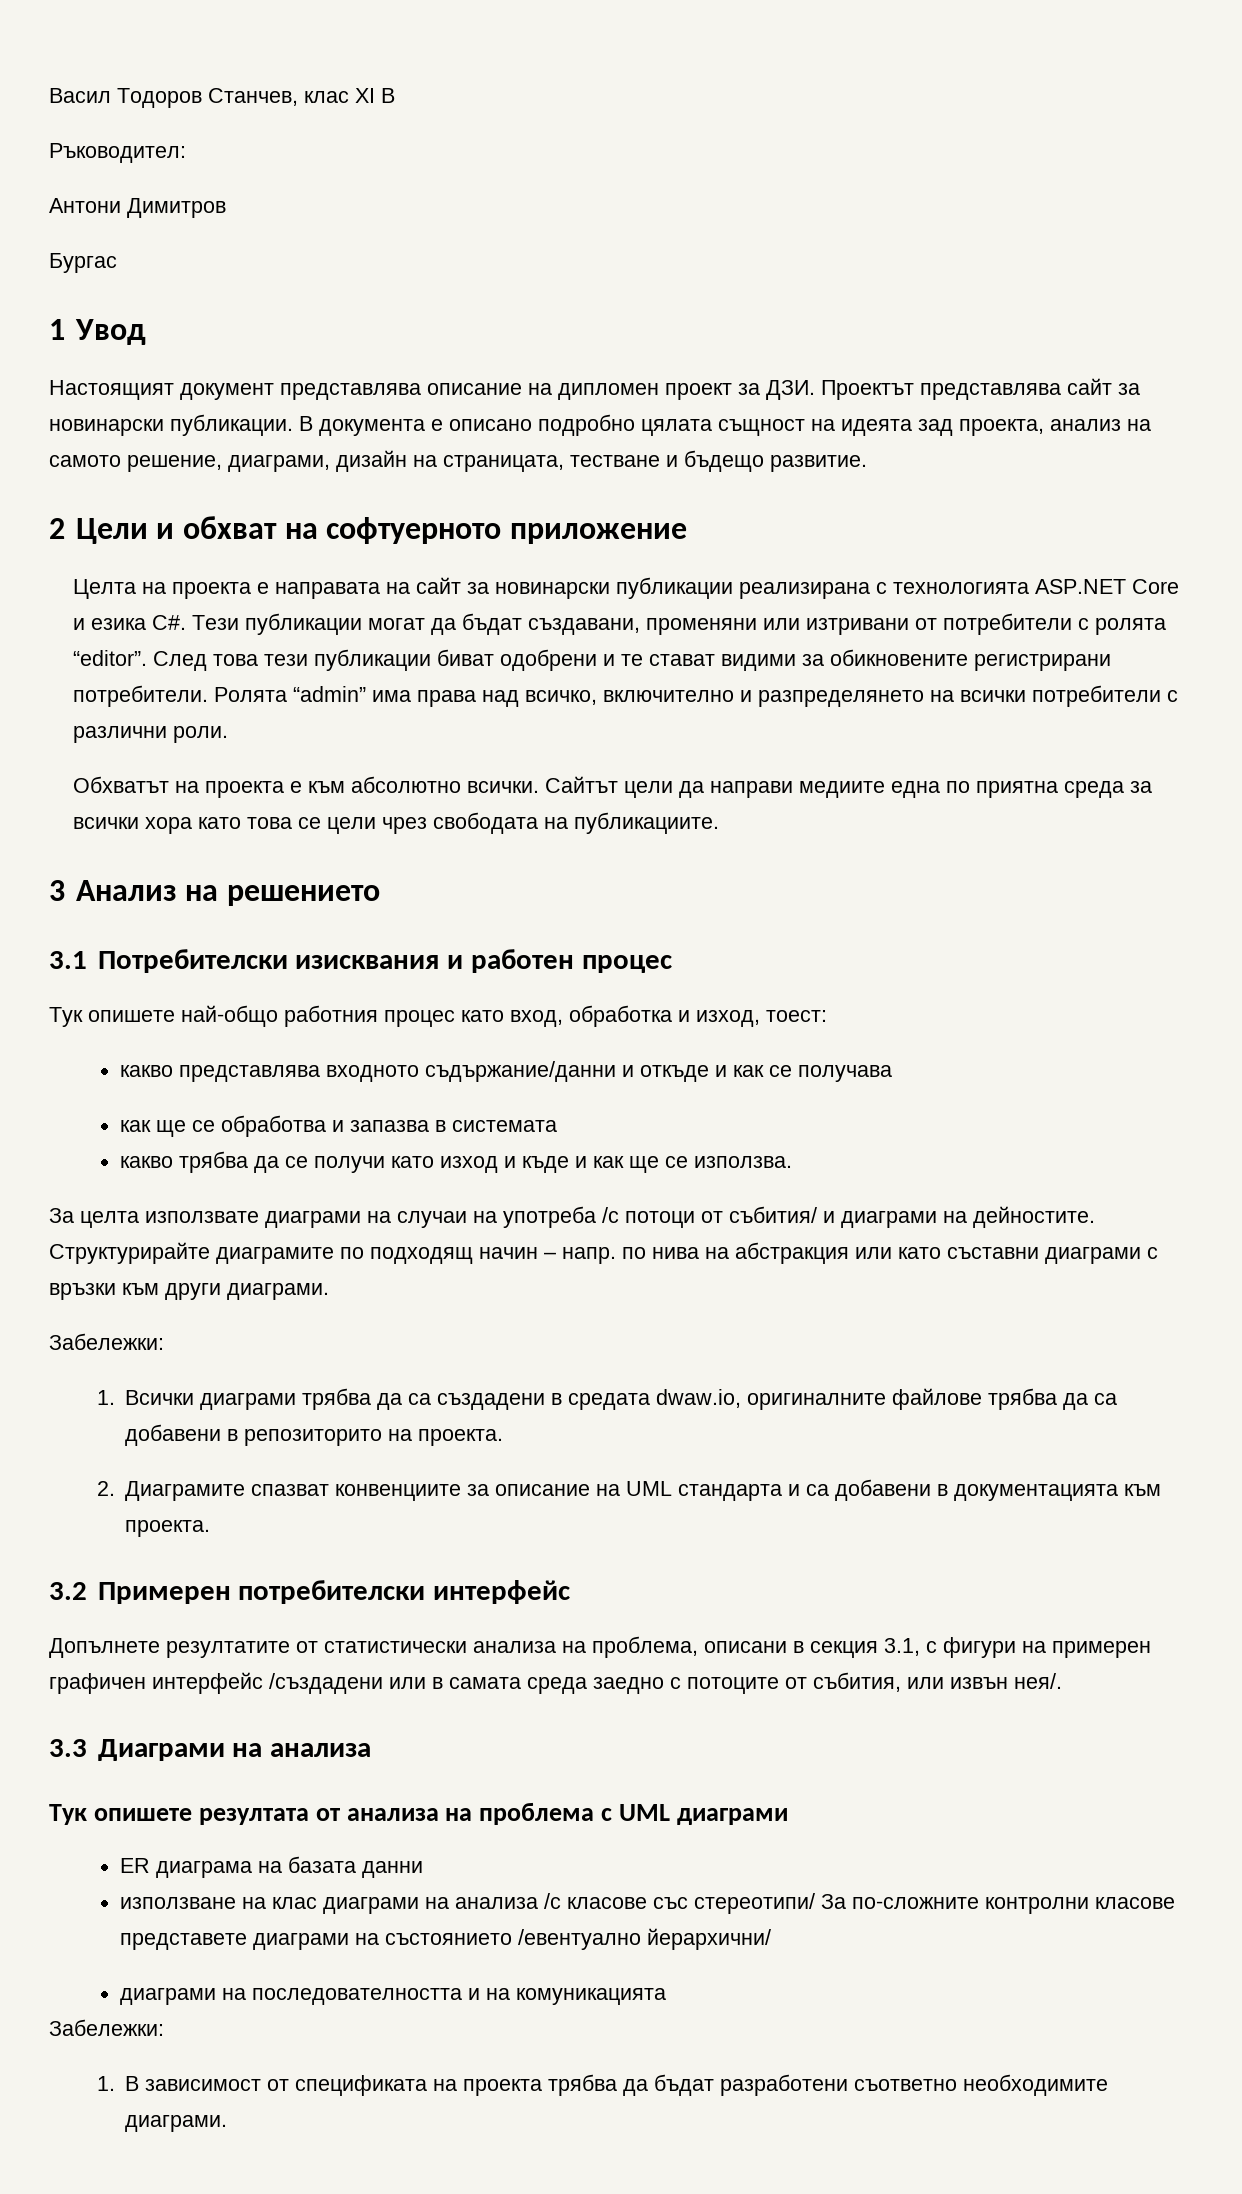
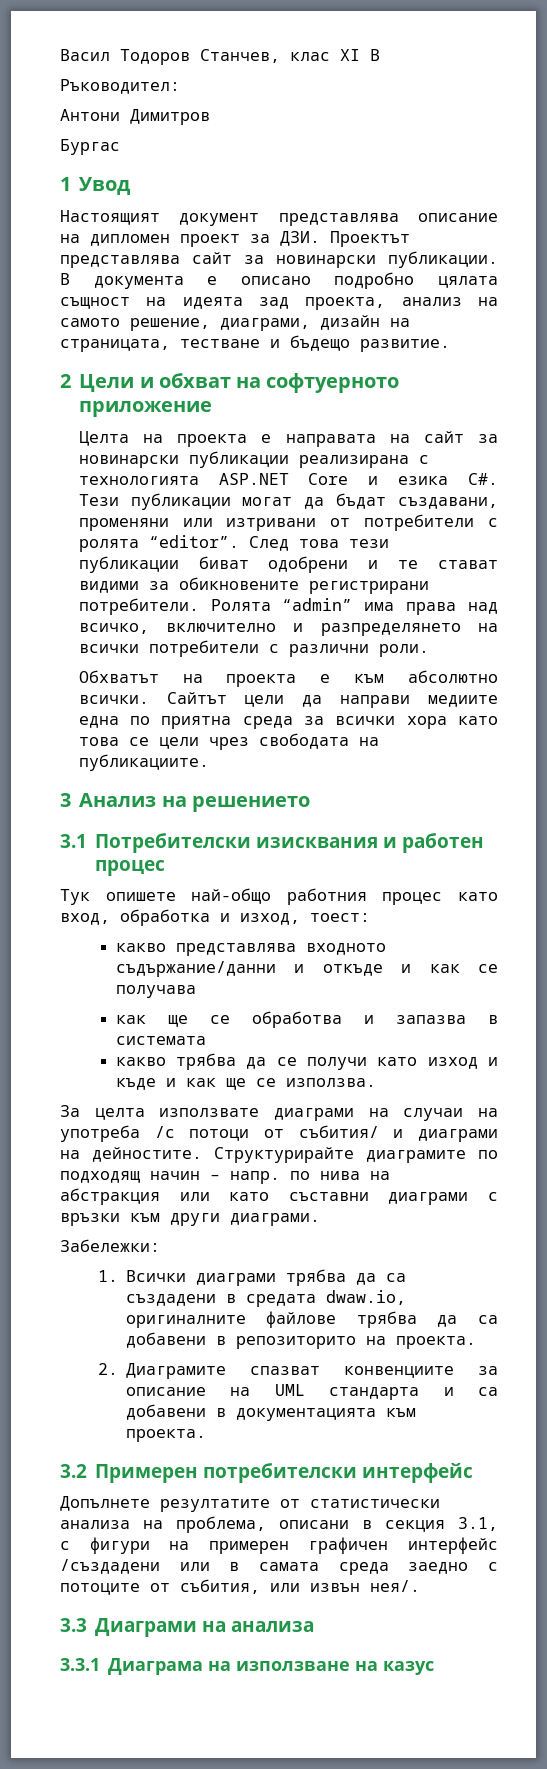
- Тук опишете резултата от анализа на проблема с UML диаграми
- ER диаграма на базата данни
- използване на клас диаграми на анализа /с класове със стереотипи/ За по-сложните контролни класове представете диаграми на състоянието /евентуално йерархични/
- диаграми на последователността и на комуникацията
- Забележки:
- 1. В зависимост от спецификата на проекта трябва да бъдат разработени съответно необходимите диаграми.
+ 3.3.1 Диаграма на използване на казус

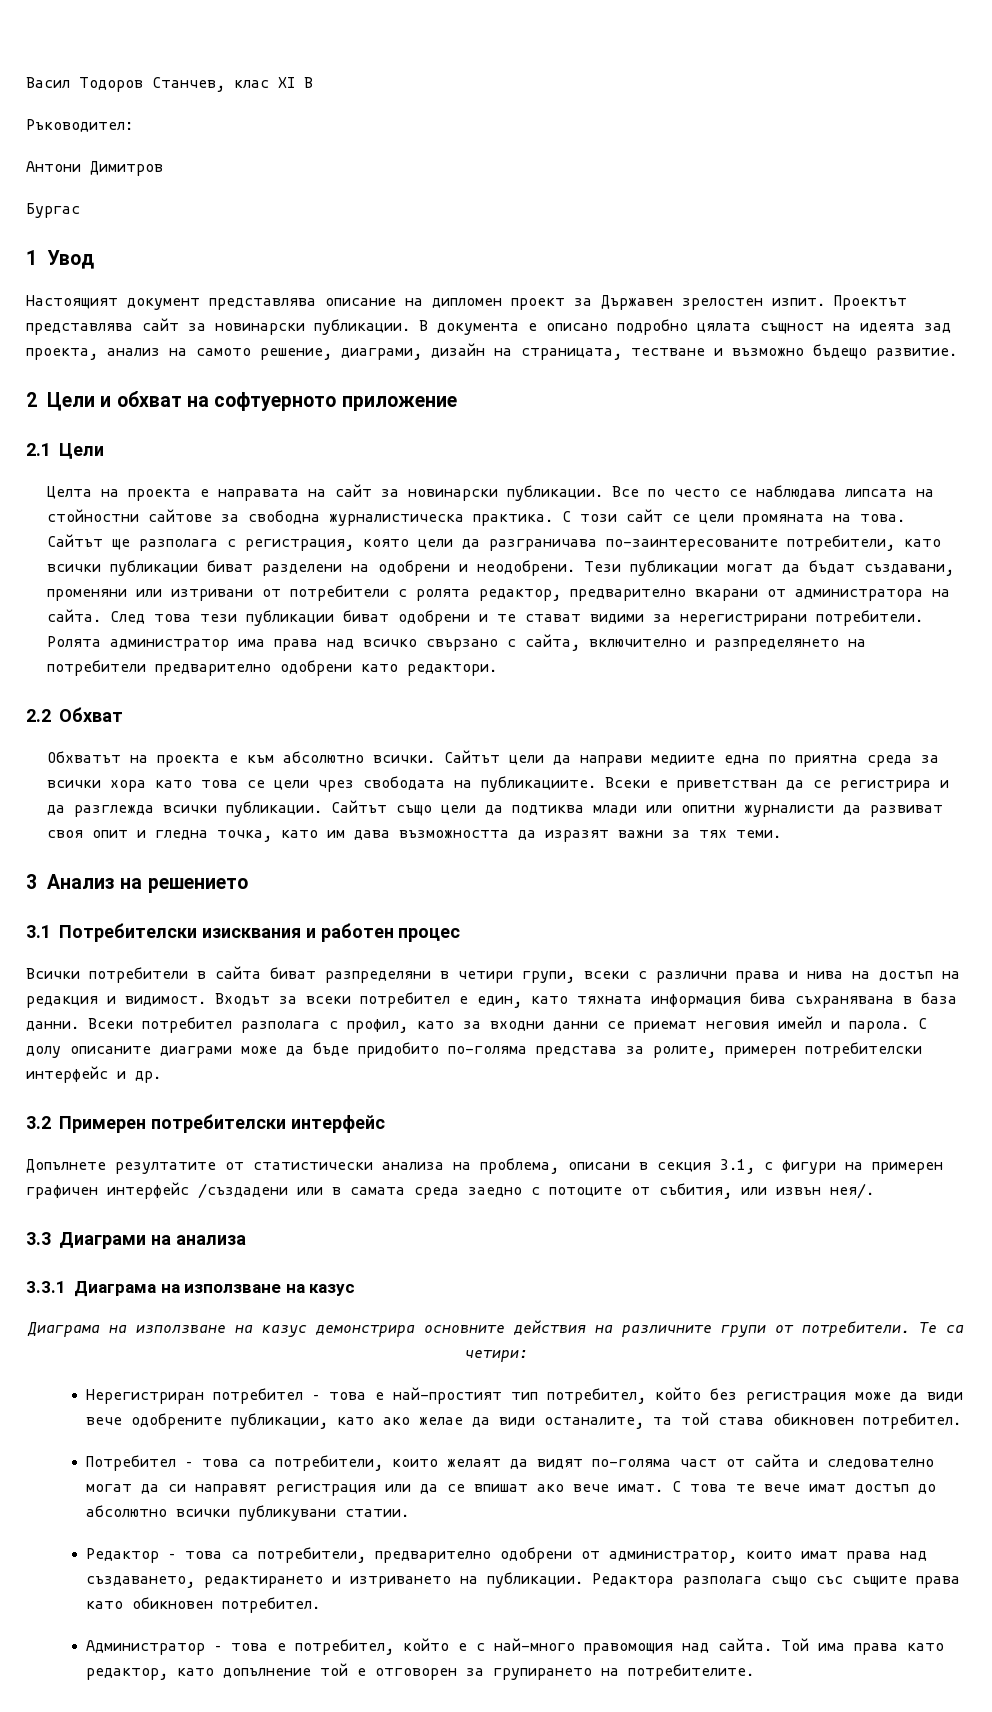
- Настоящият документ представлява описание на дипломен проект за ДЗИ. Проектът представлява сайт за новинарски публикации.
+ Настоящият документ представлява описание на дипломен проект за Държавен зрелостен изпит. Проектът представлява сайт за новинарски публикации.
- В документа е описано подробно цялата същност на идеята зад проекта, анализ на самото решение, диаграми, дизайн на страницата, тестване и бъдещо развитие.
+ В документа е описано подробно цялата същност на идеята зад проекта, анализ на самото решение, диаграми, дизайн на страницата, тестване и възможно бъдещо развитие.
+ 2.1 Цели
- Целта на проекта е направата на сайт за новинарски публикации реализирана с технологията ASP.NET Core и езика C#. Тези публикации могат да бъдат създавани, променяни или изтривани от потребители с ролята “editor”.
+ Целта на проекта е направата на сайт за новинарски публикации. Все по често се наблюдава липсата на стойностни сайтове за свободна журналистическа практика. С този сайт се цели промяната на това. Сайтът ще разполага с регистрация, която цели да разграничава по-заинтересованите потребители, като всички публикации биват разделени на одобрени и неодобрени. Тези публикации могат да бъдат създавани, променяни или изтривани от потребители с ролята редактор, предварително вкарани от администратора на сайта.
- След това тези публикации биват одобрени и те стават видими за обикновените регистрирани потребители.
+ След това тези публикации биват одобрени и те стават видими за нерегистрирани потребители.
- Ролята “admin” има права над всичко, включително и разпределянето на всички потребители с различни роли.
+ Ролята администратор има права над всичко свързано с сайта, включително и разпределянето на потребители предварително одобрени като редактори.
+ 2.2 Обхват
+ Всеки е приветстван да се регистрира и да разглежда всички публикации. Сайтът също цели да подтиква млади или опитни журналисти да развиват своя опит и гледна точка, като им дава възможността да изразят важни за тях теми.
- Тук опишете най-общо работния процес като вход, обработка и изход, тоест:
- какво представлява входното съдържание/данни и откъде и как се получава
- как ще се обработва и запазва в системата
- какво трябва да се получи като изход и къде и как ще се използва.
- За целта използвате диаграми на случаи на употреба /с потоци от събития/ и диаграми на дейностите. Структурирайте диаграмите по подходящ начин – напр. по нива на абстракция или като съставни диаграми с връзки към други диаграми.
- Забележки:
- 1. Всички диаграми трябва да са създадени в средата dwaw.io, оригиналните файлове трябва да са добавени в репозиторито на проекта.
- 2. Диаграмите спазват конвенциите за описание на UML стандарта и са добавени в документацията към проекта.
+ Всички потребители в сайта биват разпределяни в четири групи, всеки с различни права и нива на достъп на редакция и видимост. Входът за всеки потребител е един, като тяхната информация бива съхранявана в база данни. Всеки потребител разполага с профил, като за входни данни се приемат неговия имейл и парола. С долу описаните диаграми може да бъде придобито по-голяма представа за ролите, примерен потребителски интерфейс и др.
+ Диаграма на използване на казус демонстрира основните действия на различните групи от потребители. Те са четири:
+ Нерегистриран потребител – това е най-простият тип потребител, който без регистрация може да види вече одобрените публикации, като ако желае да види останалите, та той става обикновен потребител.
+ Потребител – това са потребители, които желаят да видят по-голяма част от сайта и следователно могат да си направят регистрация или да се впишат ако вече имат. С това те вече имат достъп до абсолютно всички публикувани статии.
+ Редактор – това са потребители, предварително одобрени от администратор, които имат права над създаването, редактирането и изтриването на публикации. Редактора разполага също със същите права като обикновен потребител.
+ Администратор – това е потребител, който е с най-много правомощия над сайта. Той има права като редактор, като допълнение той е отговорен за групирането на потребителите.

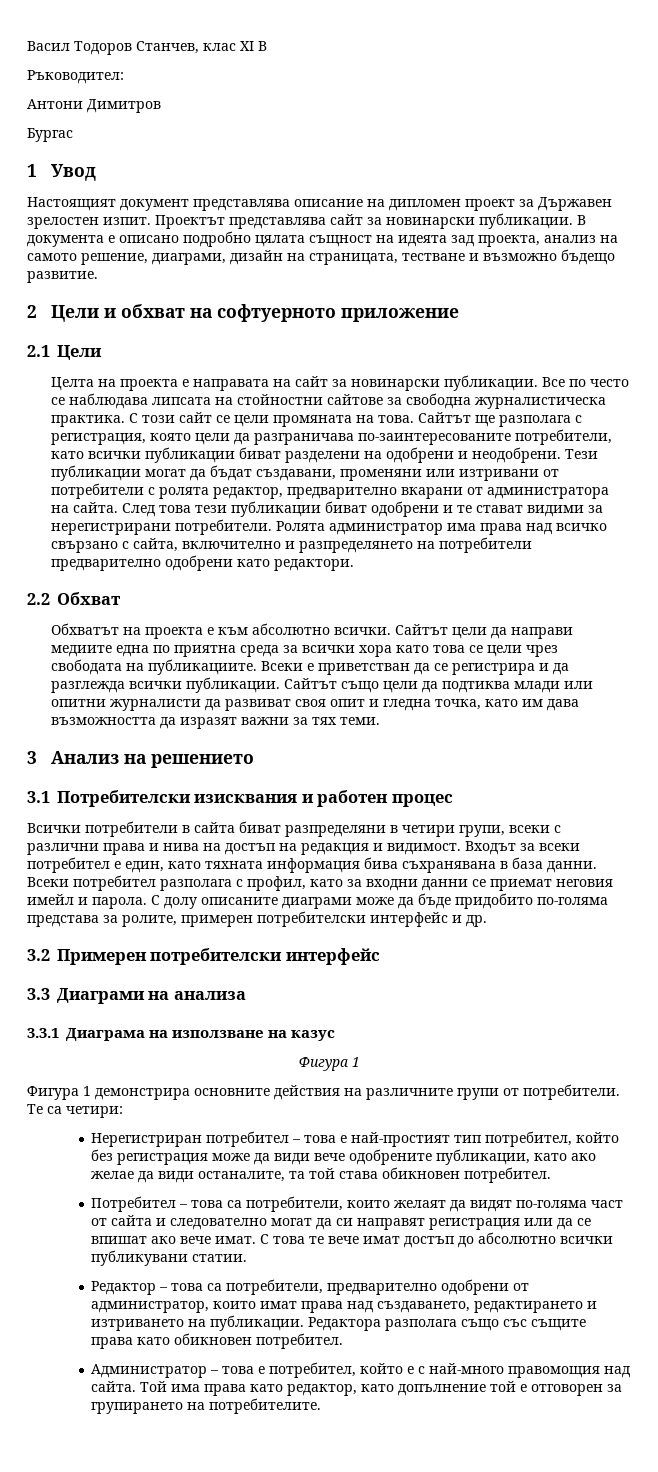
- Допълнете резултатите от статистически анализа на проблема, описани в секция 3.1, с фигури на примерен графичен интерфейс /създадени или в самата среда заедно с потоците от събития, или извън нея/.
  3.3.1 Диаграма на използване на казус
- Диаграма на използване на казус демонстрира основните действия на различните групи от потребители.
+ Фигура 1
+ Фигура 1 демонстрира основните действия на различните групи от потребители.

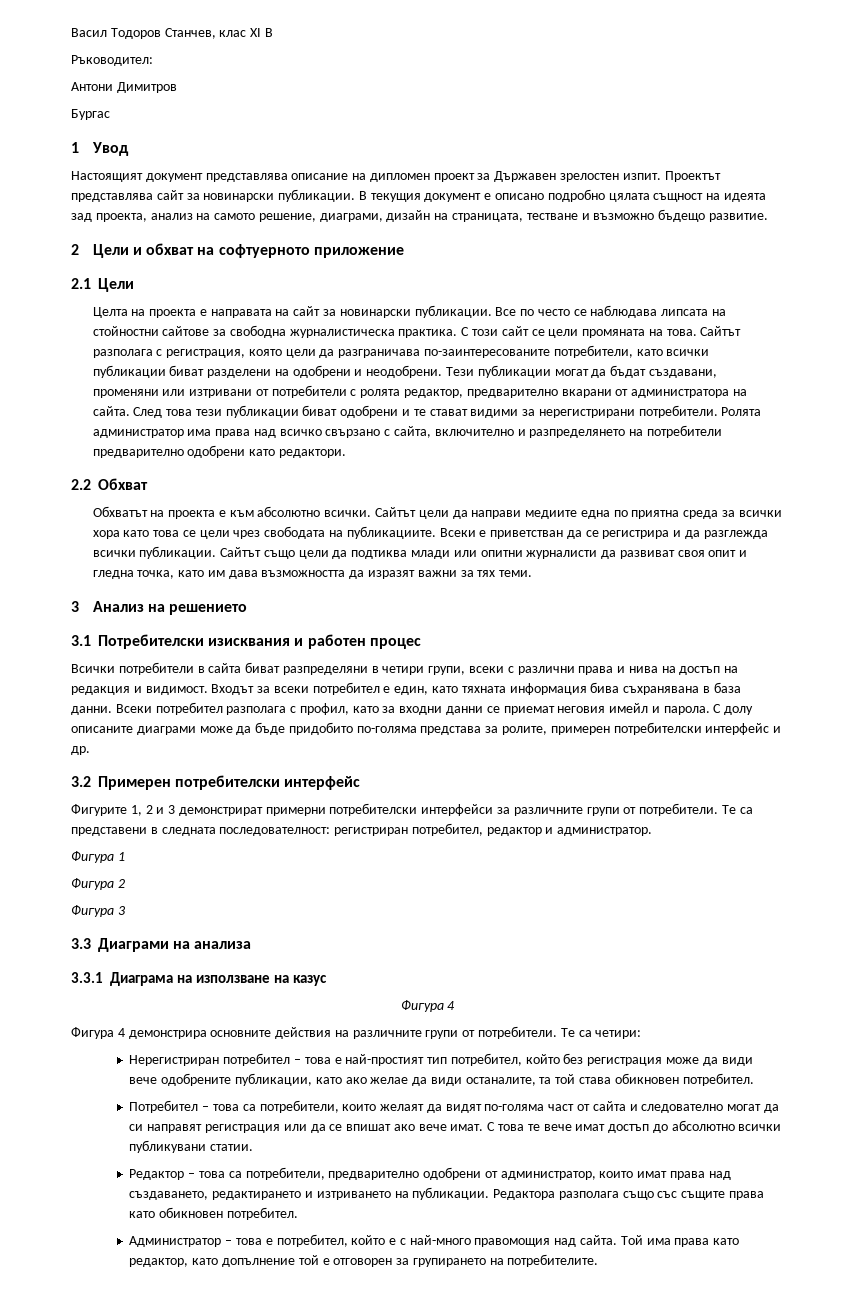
- В документа е описано подробно цялата същност на идеята зад проекта, анализ на самото решение, диаграми, дизайн на страницата, тестване и възможно бъдещо развитие.
+ В текущия документ е описано подробно цялата същност на идеята зад проекта, анализ на самото решение, диаграми, дизайн на страницата, тестване и възможно бъдещо развитие.
- Сайтът ще разполага с регистрация, която цели да разграничава по-заинтересованите потребители, като всички публикации биват разделени на одобрени и неодобрени.
+ Сайтът разполага с регистрация, която цели да разграничава по-заинтересованите потребители, като всички публикации биват разделени на одобрени и неодобрени.
+ Фигурите 1, 2 и 3 демонстрират примерни потребителски интерфейси за различните групи от потребители. Те са представени в следната последователност: регистриран потребител, редактор и администратор.
+ Фигура 1
+ Фигура 2
+ Фигура 3
  3.3.1 Диаграма на използване на казус
- Фигура 1
- Фигура 1 демонстрира основните действия на различните групи от потребители.
+ Фигура 4
+ Фигура 4 демонстрира основните действия на различните групи от потребители.

